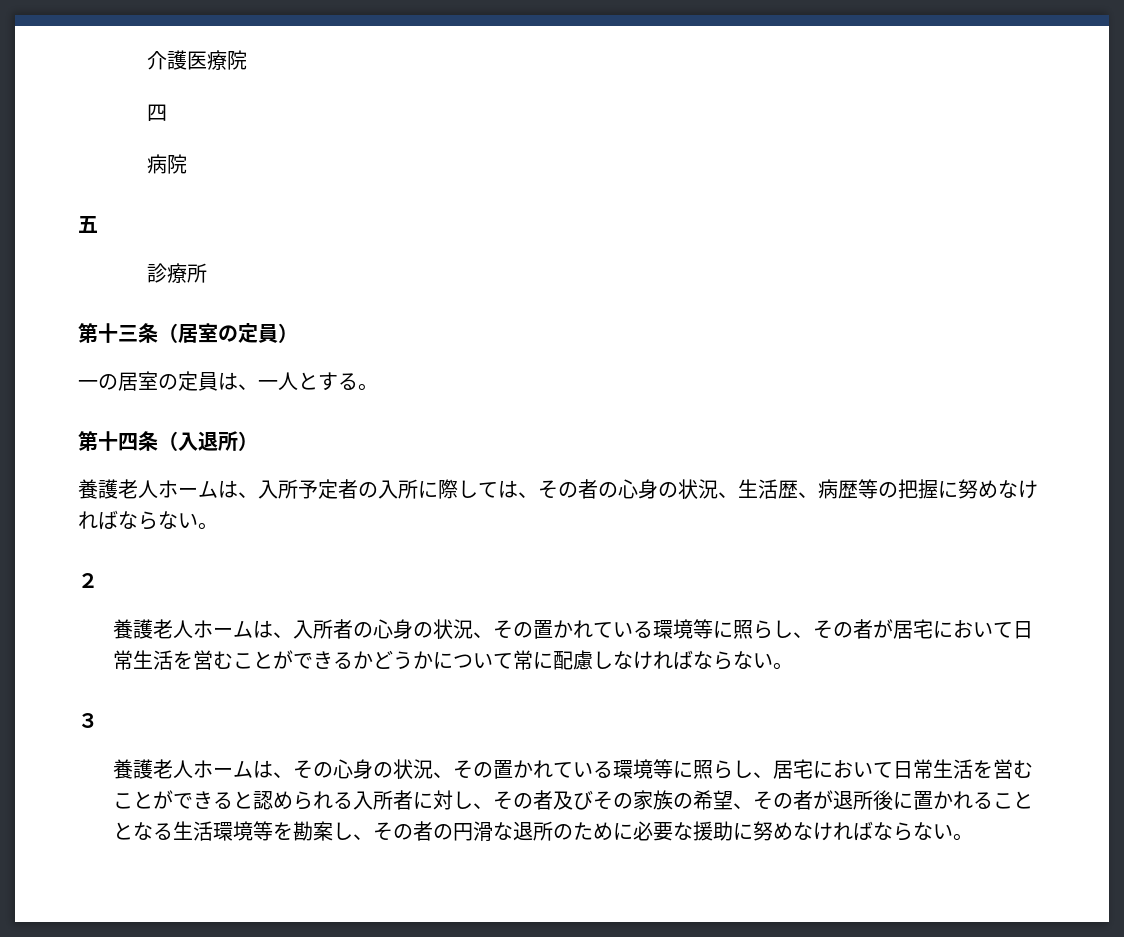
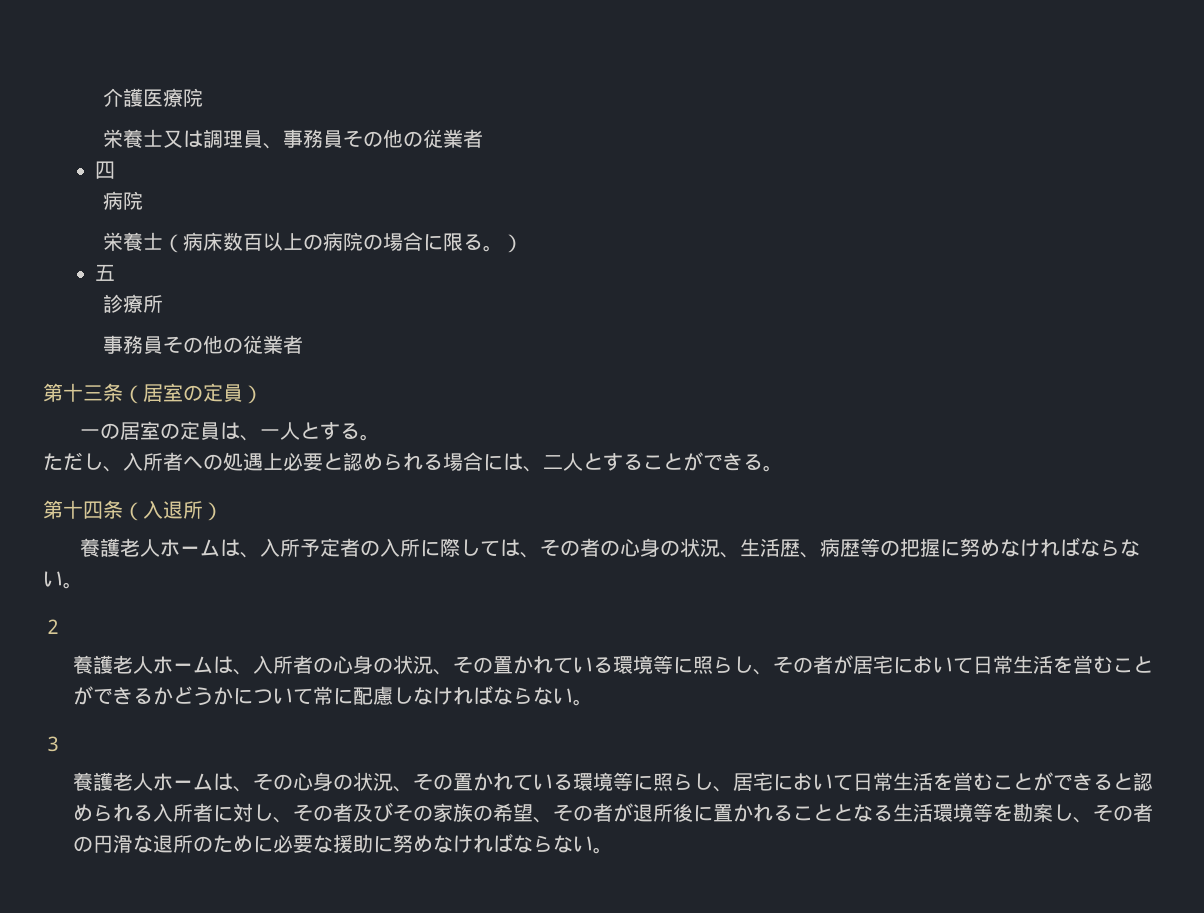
  介護医療院
+ 栄養士又は調理員、事務員その他の従業者
  四
  病院
+ 栄養士（病床数百以上の病院の場合に限る。）
  五
  診療所
+ 事務員その他の従業者
+ ただし、入所者への処遇上必要と認められる場合には、二人とすることができる。

